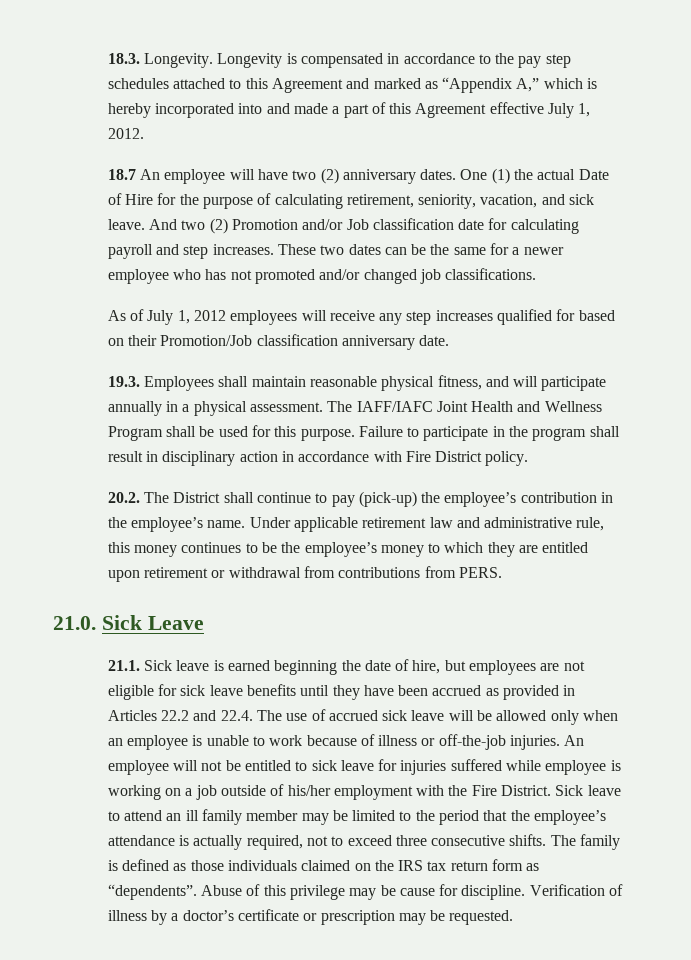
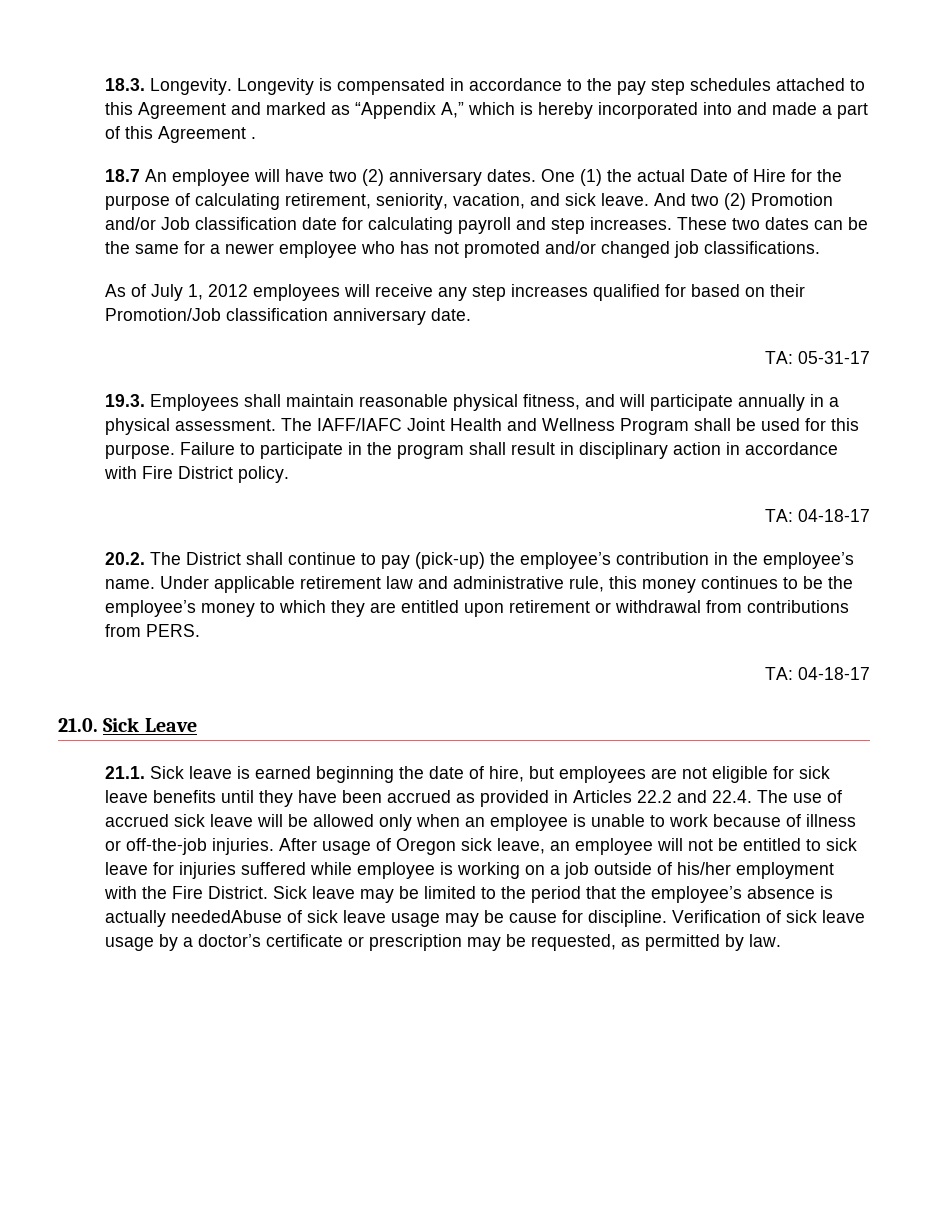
- Longevity is compensated in accordance to the pay step schedules attached to this Agreement and marked as “Appendix A,” which is hereby incorporated into and made a part of this Agreement effective July 1, 2012.
+ Longevity is compensated in accordance to the pay step schedules attached to this Agreement and marked as “Appendix A,” which is hereby incorporated into and made a part of this Agreement .
+ TA: 05-31-17
  Failure to participate in the program shall result in disciplinary action in accordance with Fire District policy.
+ TA: 04-18-17
  Under applicable retirement law and administrative rule, this money continues to be the employee’s money to which they are entitled upon retirement or withdrawal from contributions from PERS.
+ TA: 04-18-17
- An employee will not be entitled to sick leave for injuries suffered while employee is working on a job outside of his/her employment with the Fire District.
+ After usage of Oregon sick leave, an employee will not be entitled to sick leave for injuries suffered while employee is working on a job outside of his/her employment with the Fire District.
- Sick leave to attend an ill family member may be limited to the period that the employee’s attendance is actually required, not to exceed three consecutive shifts. The family is defined as those individuals claimed on the IRS tax return form as “dependents”. Abuse of this privilege may be cause for discipline.
+ Sick leave may be limited to the period that the employee’s absence is actually neededAbuse of sick leave usage may be cause for discipline.
- Verification of illness by a doctor’s certificate or prescription may be requested.
+ Verification of sick leave usage by a doctor’s certificate or prescription may be requested, as permitted by law.

